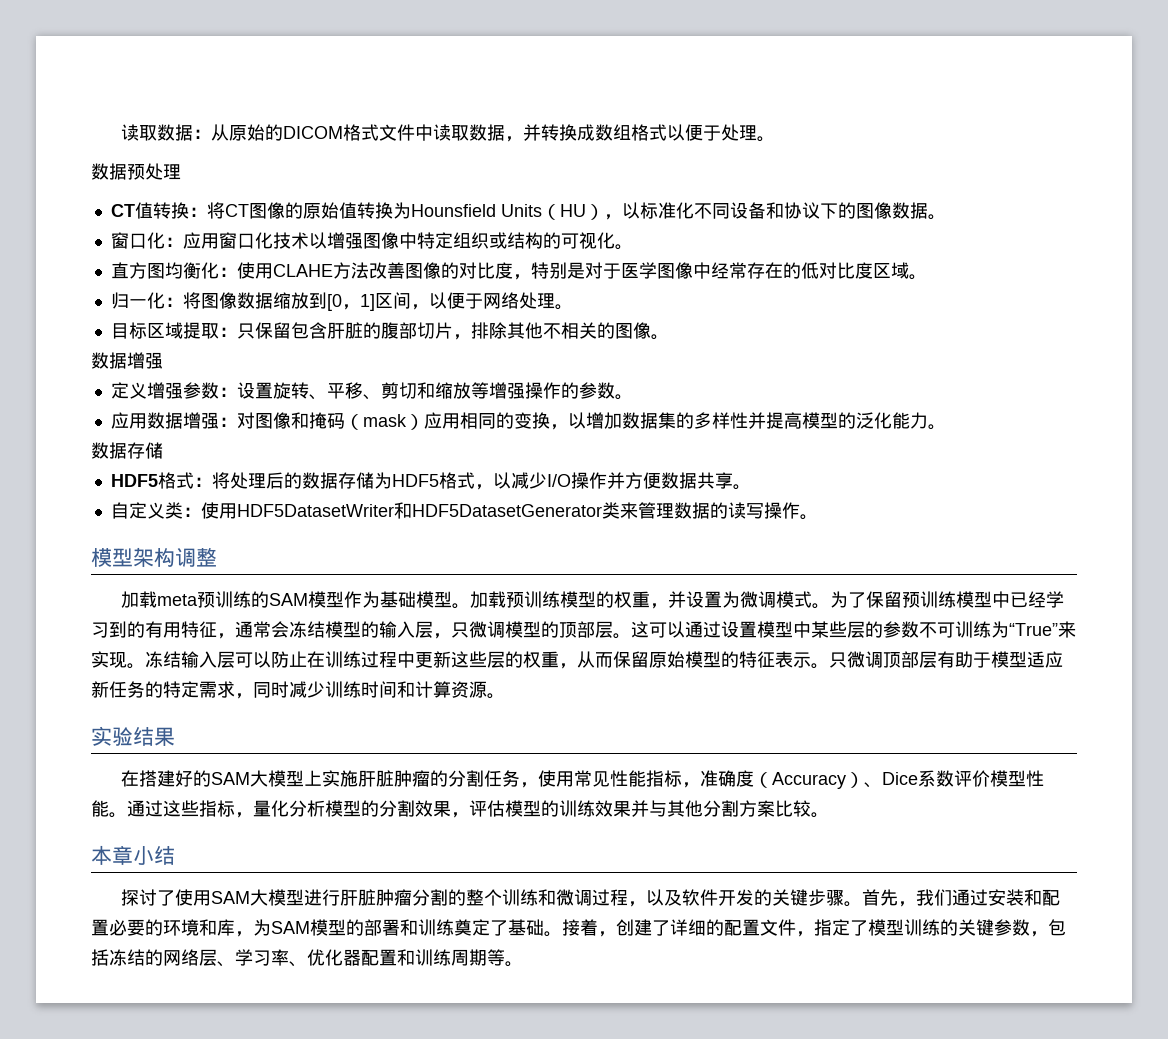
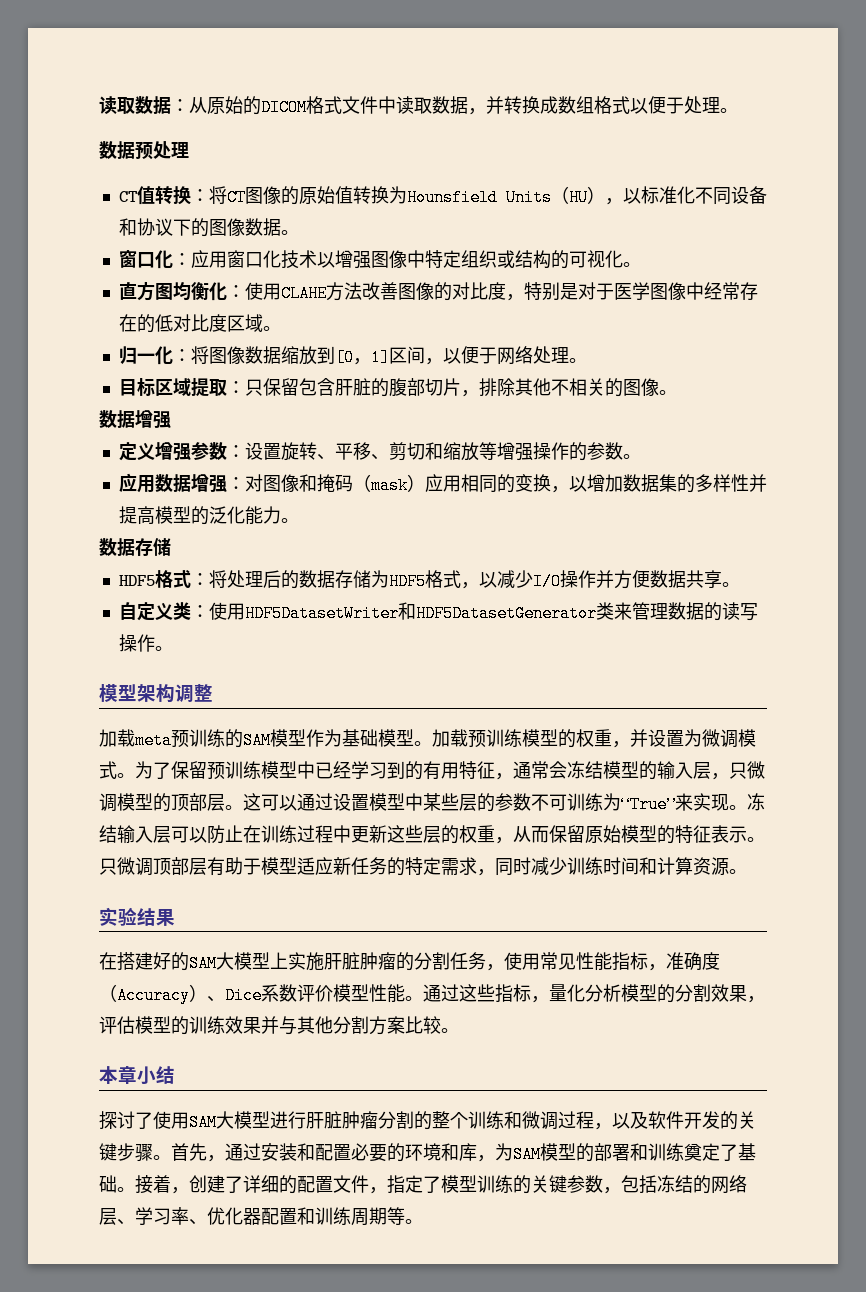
- 首先，我们通过安装和配置必要的环境和库，为SAM模型的部署和训练奠定了基础。
+ 首先，通过安装和配置必要的环境和库，为SAM模型的部署和训练奠定了基础。

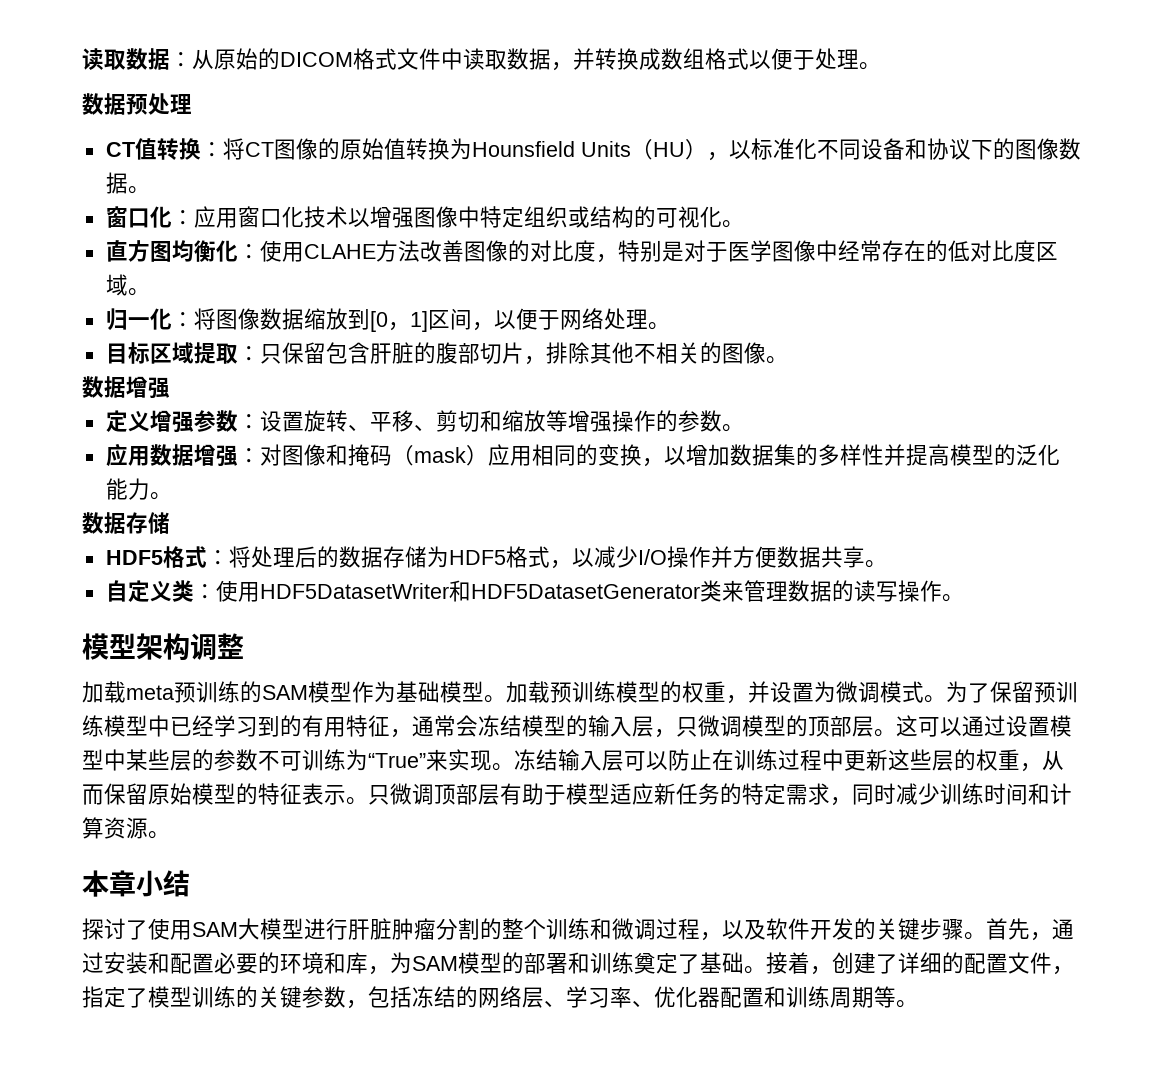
- 实验结果
- 在搭建好的SAM大模型上实施肝脏肿瘤的分割任务，使用常见性能指标，准确度（Accuracy）、Dice系数评价模型性能。通过这些指标，量化分析模型的分割效果，评估模型的训练效果并与其他分割方案比较。

